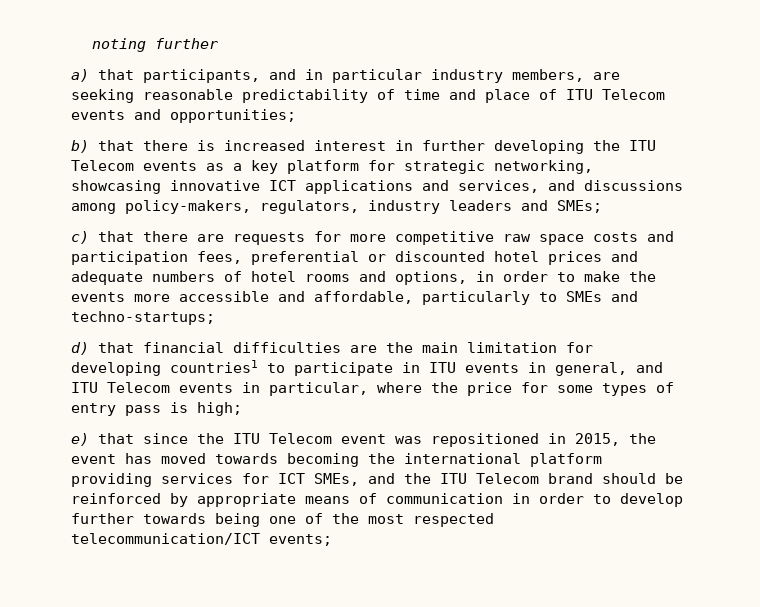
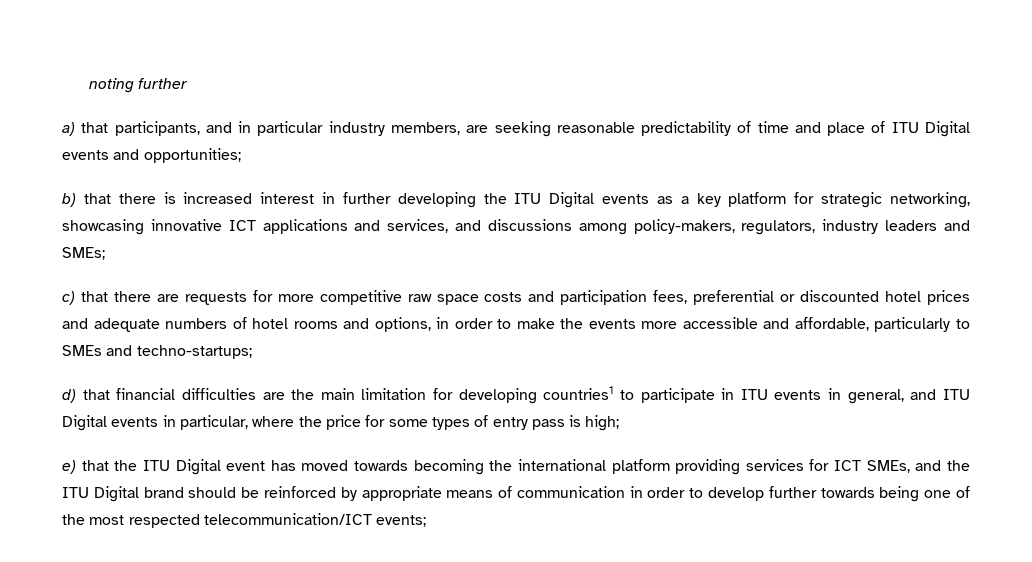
- a) that participants, and in particular industry members, are seeking reasonable predictability of time and place of ITU Telecom events and opportunities;
+ a) that participants, and in particular industry members, are seeking reasonable predictability of time and place of ITU Digital events and opportunities;
- b) that there is increased interest in further developing the ITU Telecom events as a key platform for strategic networking, showcasing innovative ICT applications and services, and discussions among policy-makers, regulators, industry leaders and SMEs;
+ b) that there is increased interest in further developing the ITU Digital events as a key platform for strategic networking, showcasing innovative ICT applications and services, and discussions among policy-makers, regulators, industry leaders and SMEs;
- d) that financial difficulties are the main limitation for developing countries1 to participate in ITU events in general, and ITU Telecom events in particular, where the price for some types of entry pass is high;
+ d) that financial difficulties are the main limitation for developing countries1 to participate in ITU events in general, and ITU Digital events in particular, where the price for some types of entry pass is high;
- e) that since the ITU Telecom event was repositioned in 2015, the event has moved towards becoming the international platform providing services for ICT SMEs, and the ITU Telecom brand should be reinforced by appropriate means of communication in order to develop further towards being one of the most respected telecommunication/ICT events;
+ e) that the ITU Digital event has moved towards becoming the international platform providing services for ICT SMEs, and the ITU Digital brand should be reinforced by appropriate means of communication in order to develop further towards being one of the most respected telecommunication/ICT events;

